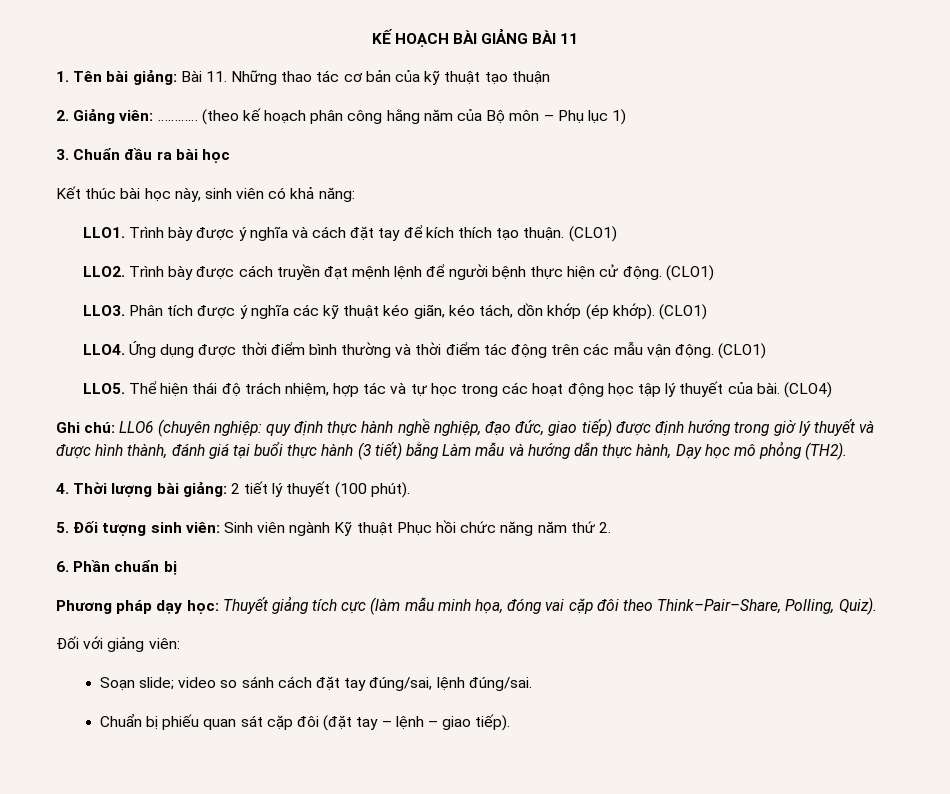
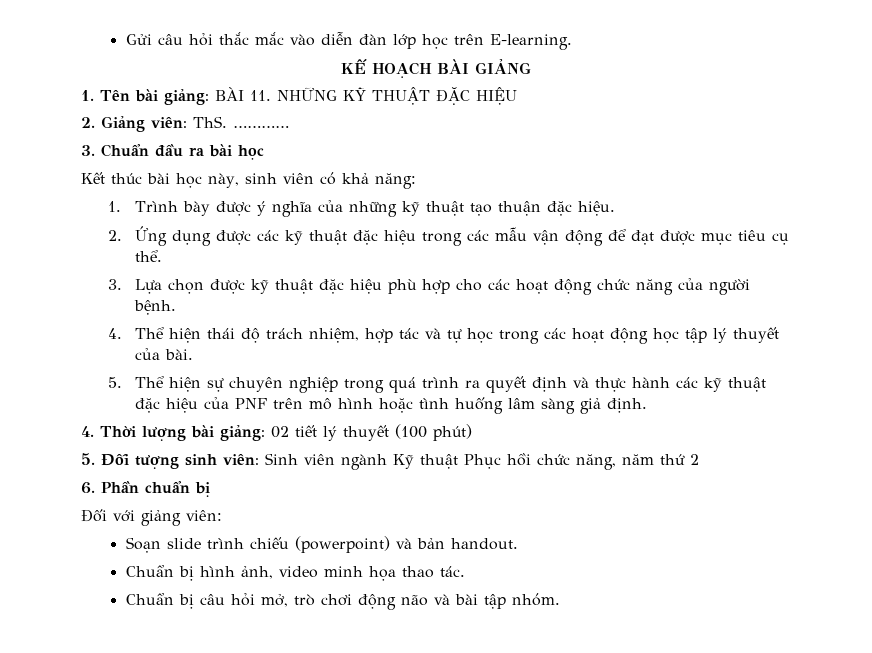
+ Gửi câu hỏi thắc mắc vào diễn đàn lớp học trên E-learning.
- KẾ HOẠCH BÀI GIẢNG BÀI 11
+ KẾ HOẠCH BÀI GIẢNG
- 1. Tên bài giảng: Bài 11. Những thao tác cơ bản của kỹ thuật tạo thuận
+ 1. Tên bài giảng: BÀI 11. NHỮNG KỸ THUẬT ĐẶC HIỆU
- 2. Giảng viên: ………… (theo kế hoạch phân công hằng năm của Bộ môn – Phụ lục 1)
+ 2. Giảng viên: ThS. …………
- LLO1. Trình bày được ý nghĩa và cách đặt tay để kích thích tạo thuận. (CLO1)
- LLO2. Trình bày được cách truyền đạt mệnh lệnh để người bệnh thực hiện cử động. (CLO1)
- LLO3. Phân tích được ý nghĩa các kỹ thuật kéo giãn, kéo tách, dồn khớp (ép khớp). (CLO1)
- LLO4. Ứng dụng được thời điểm bình thường và thời điểm tác động trên các mẫu vận động. (CLO1)
- LLO5. Thể hiện thái độ trách nhiệm, hợp tác và tự học trong các hoạt động học tập lý thuyết của bài. (CLO4)
- Ghi chú: LLO6 (chuyên nghiệp: quy định thực hành nghề nghiệp, đạo đức, giao tiếp) được định hướng trong giờ lý thuyết và được hình thành, đánh giá tại buổi thực hành (3 tiết) bằng Làm mẫu và hướng dẫn thực hành, Dạy học mô phỏng (TH2).
+ 1. Trình bày được ý nghĩa của những kỹ thuật tạo thuận đặc hiệu.
+ 2. Ứng dụng được các kỹ thuật đặc hiệu trong các mẫu vận động để đạt được mục tiêu cụ thể.
+ 3. Lựa chọn được kỹ thuật đặc hiệu phù hợp cho các hoạt động chức năng của người bệnh.
+ 4. Thể hiện thái độ trách nhiệm, hợp tác và tự học trong các hoạt động học tập lý thuyết của bài.
+ 5. Thể hiện sự chuyên nghiệp trong quá trình ra quyết định và thực hành các kỹ thuật đặc hiệu của PNF trên mô hình hoặc tình huống lâm sàng giả định.
- 4. Thời lượng bài giảng: 2 tiết lý thuyết (100 phút).
+ 4. Thời lượng bài giảng: 02 tiết lý thuyết (100 phút)
- 5. Đối tượng sinh viên: Sinh viên ngành Kỹ thuật Phục hồi chức năng năm thứ 2.
+ 5. Đối tượng sinh viên: Sinh viên ngành Kỹ thuật Phục hồi chức năng, năm thứ 2
- Phương pháp dạy học: Thuyết giảng tích cực (làm mẫu minh họa, đóng vai cặp đôi theo Think–Pair–Share, Polling, Quiz).
- Soạn slide; video so sánh cách đặt tay đúng/sai, lệnh đúng/sai.
- Chuẩn bị phiếu quan sát cặp đôi (đặt tay – lệnh – giao tiếp).
+ Soạn slide trình chiếu (powerpoint) và bản handout.
+ Chuẩn bị hình ảnh, video minh họa thao tác.
+ Chuẩn bị câu hỏi mở, trò chơi động não và bài tập nhóm.

